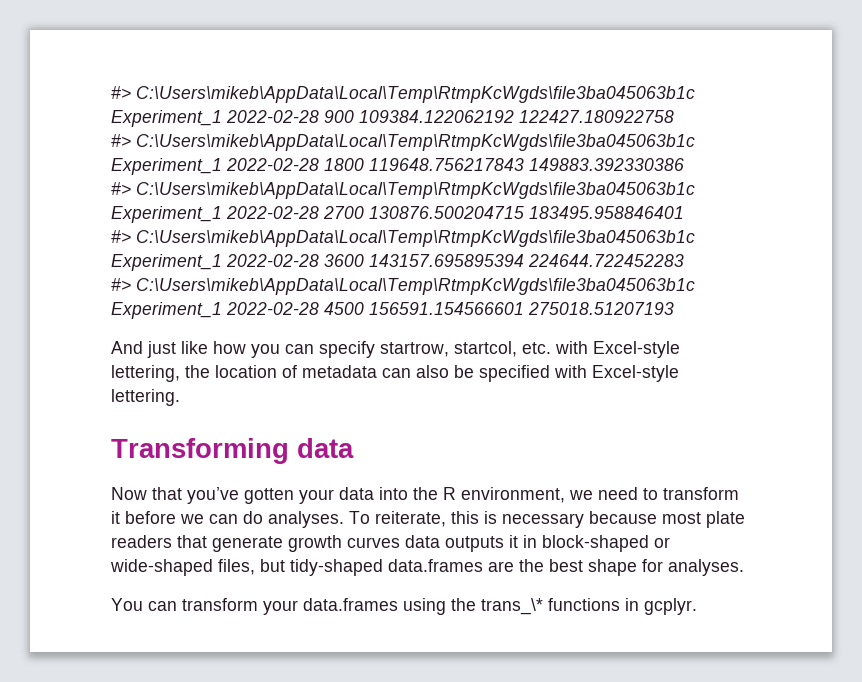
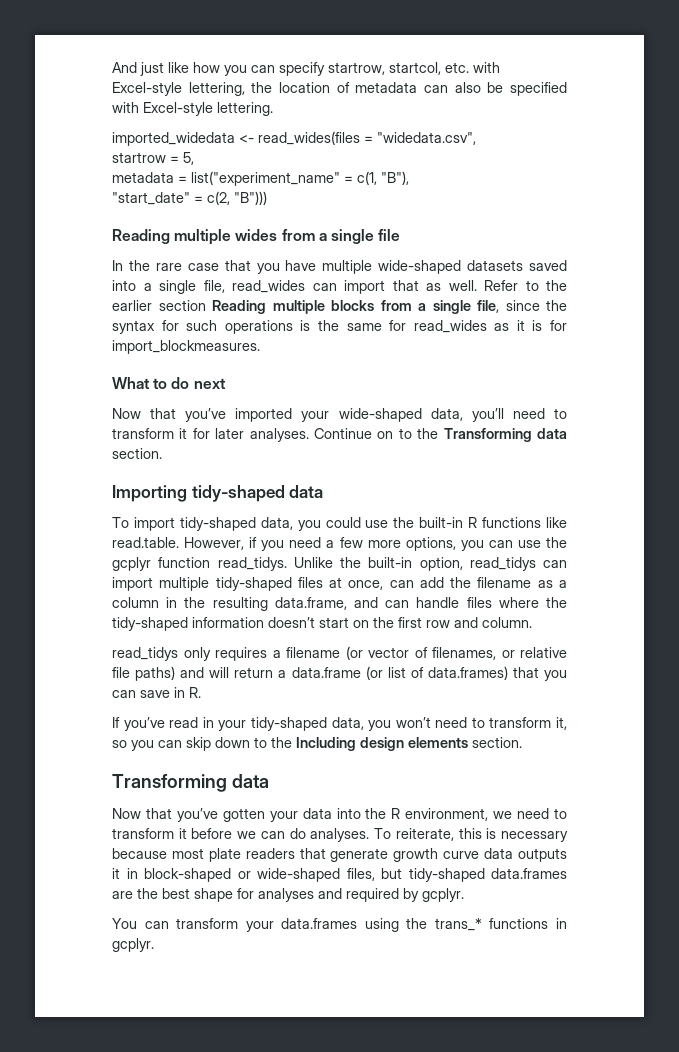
- #> C:\Users\mikeb\AppData\Local\Temp\RtmpKcWgds\file3ba045063b1c Experiment_1 2022-02-28 900 109384.122062192 122427.180922758
- #> C:\Users\mikeb\AppData\Local\Temp\RtmpKcWgds\file3ba045063b1c Experiment_1 2022-02-28 1800 119648.756217843 149883.392330386
- #> C:\Users\mikeb\AppData\Local\Temp\RtmpKcWgds\file3ba045063b1c Experiment_1 2022-02-28 2700 130876.500204715 183495.958846401
- #> C:\Users\mikeb\AppData\Local\Temp\RtmpKcWgds\file3ba045063b1c Experiment_1 2022-02-28 3600 143157.695895394 224644.722452283
- #> C:\Users\mikeb\AppData\Local\Temp\RtmpKcWgds\file3ba045063b1c Experiment_1 2022-02-28 4500 156591.154566601 275018.51207193
+ imported_widedata <- read_wides(files = "widedata.csv",
+ startrow = 5,
+ metadata = list("experiment_name" = c(1, "B"),
+ "start_date" = c(2, "B")))
+ Reading multiple wides from a single file
+ In the rare case that you have multiple wide-shaped datasets saved into a single file, read_wides can import that as well. Refer to the earlier section Reading multiple blocks from a single file, since the syntax for such operations is the same for read_wides as it is for import_blockmeasures.
+ What to do next
+ Now that you’ve imported your wide-shaped data, you’ll need to transform it for later analyses. Continue on to the Transforming data section.
+ Importing tidy-shaped data
+ To import tidy-shaped data, you could use the built-in R functions like read.table. However, if you need a few more options, you can use the gcplyr function read_tidys. Unlike the built-in option, read_tidys can import multiple tidy-shaped files at once, can add the filename as a column in the resulting data.frame, and can handle files where the tidy-shaped information doesn’t start on the first row and column.
+ read_tidys only requires a filename (or vector of filenames, or relative file paths) and will return a data.frame (or list of data.frames) that you can save in R.
+ If you’ve read in your tidy-shaped data, you won’t need to transform it, so you can skip down to the Including design elements section.
- To reiterate, this is necessary because most plate readers that generate growth curves data outputs it in block-shaped or wide-shaped files, but tidy-shaped data.frames are the best shape for analyses.
+ To reiterate, this is necessary because most plate readers that generate growth curve data outputs it in block-shaped or wide-shaped files, but tidy-shaped data.frames are the best shape for analyses and required by gcplyr.
- You can transform your data.frames using the trans_\* functions in gcplyr.
+ You can transform your data.frames using the trans_* functions in gcplyr.

